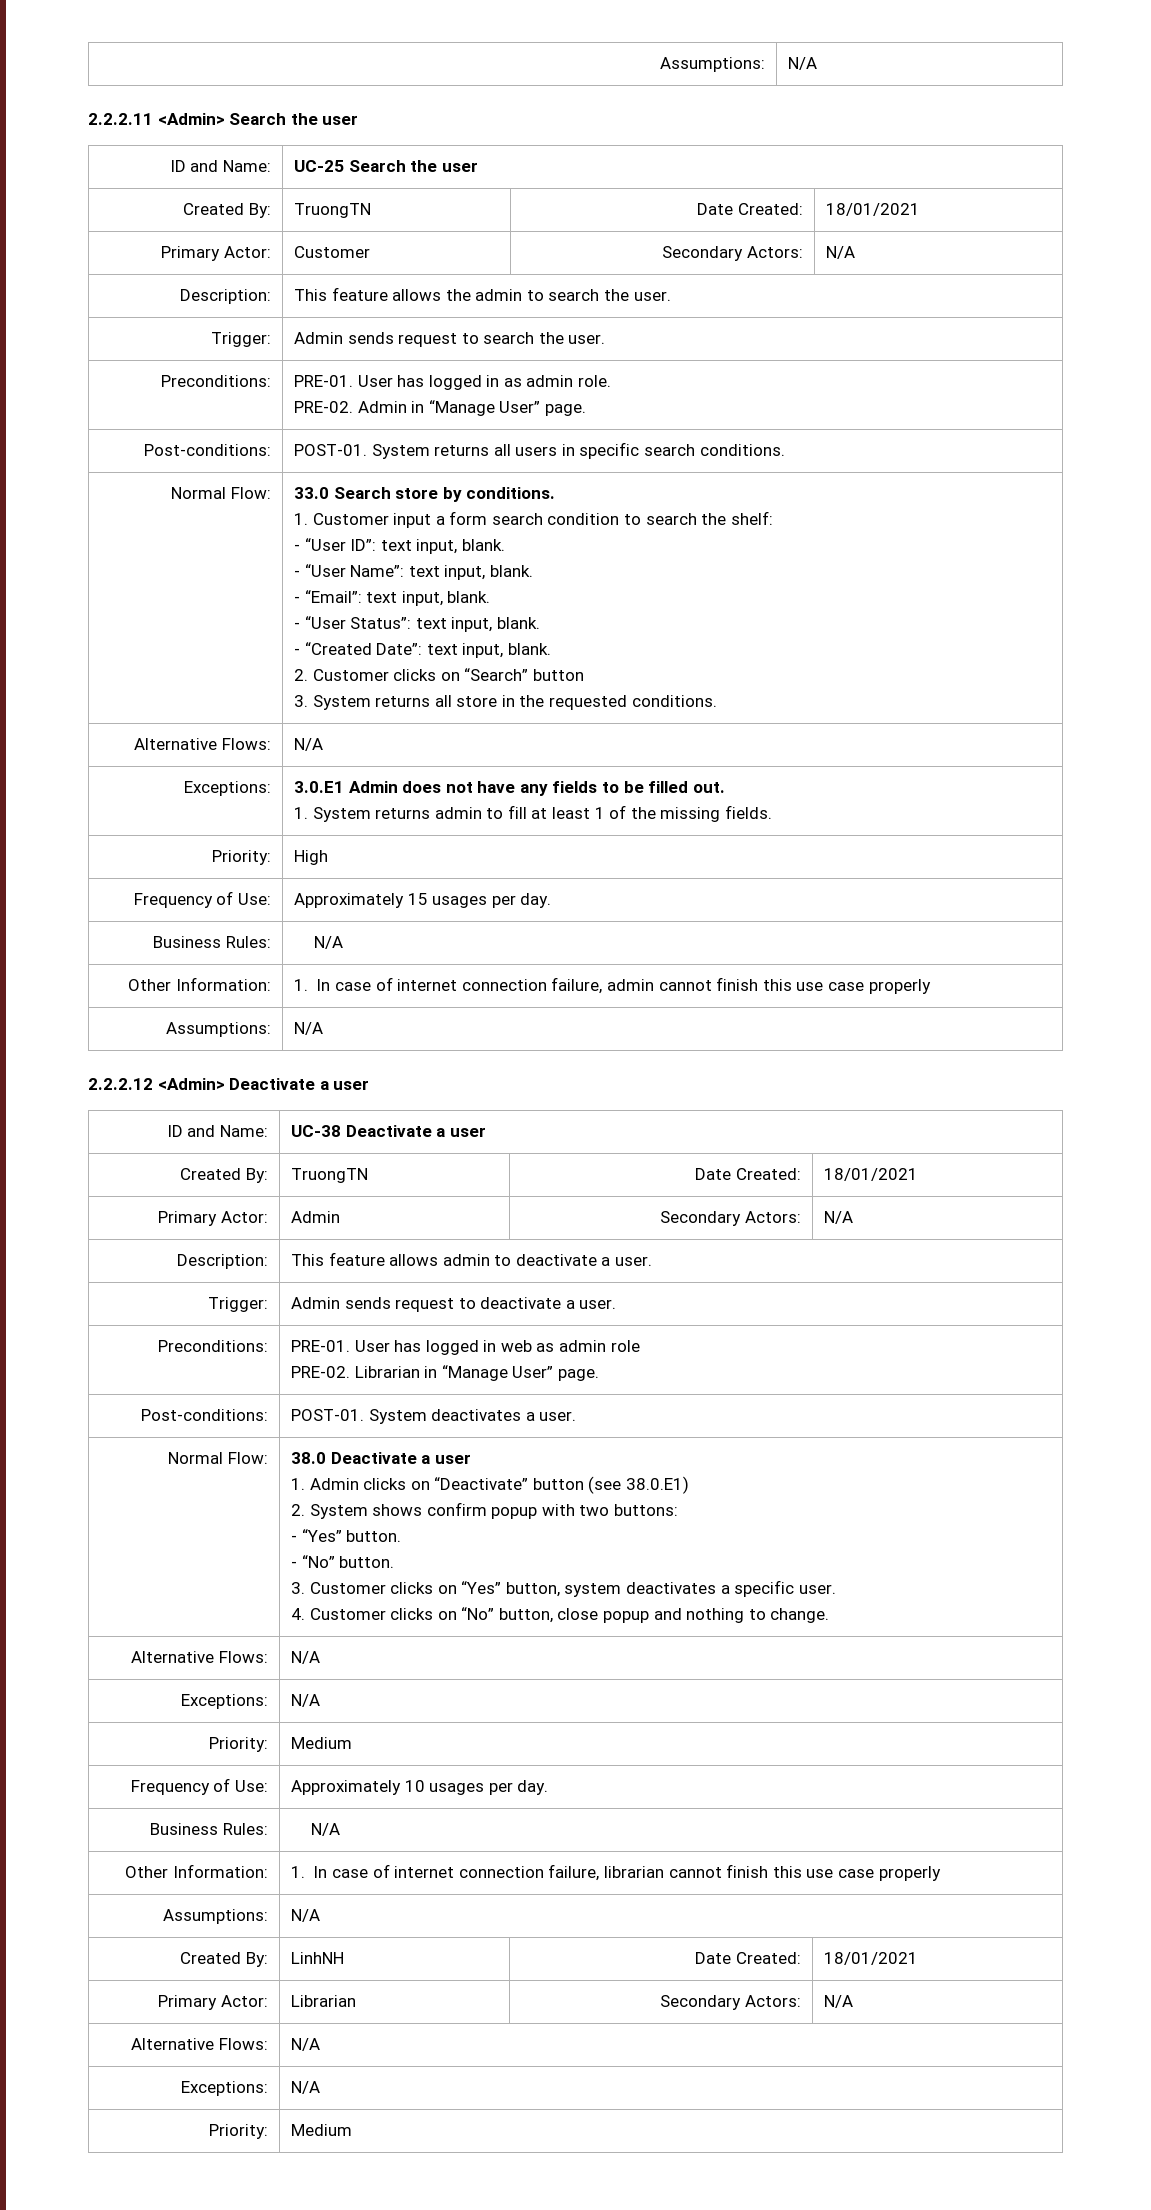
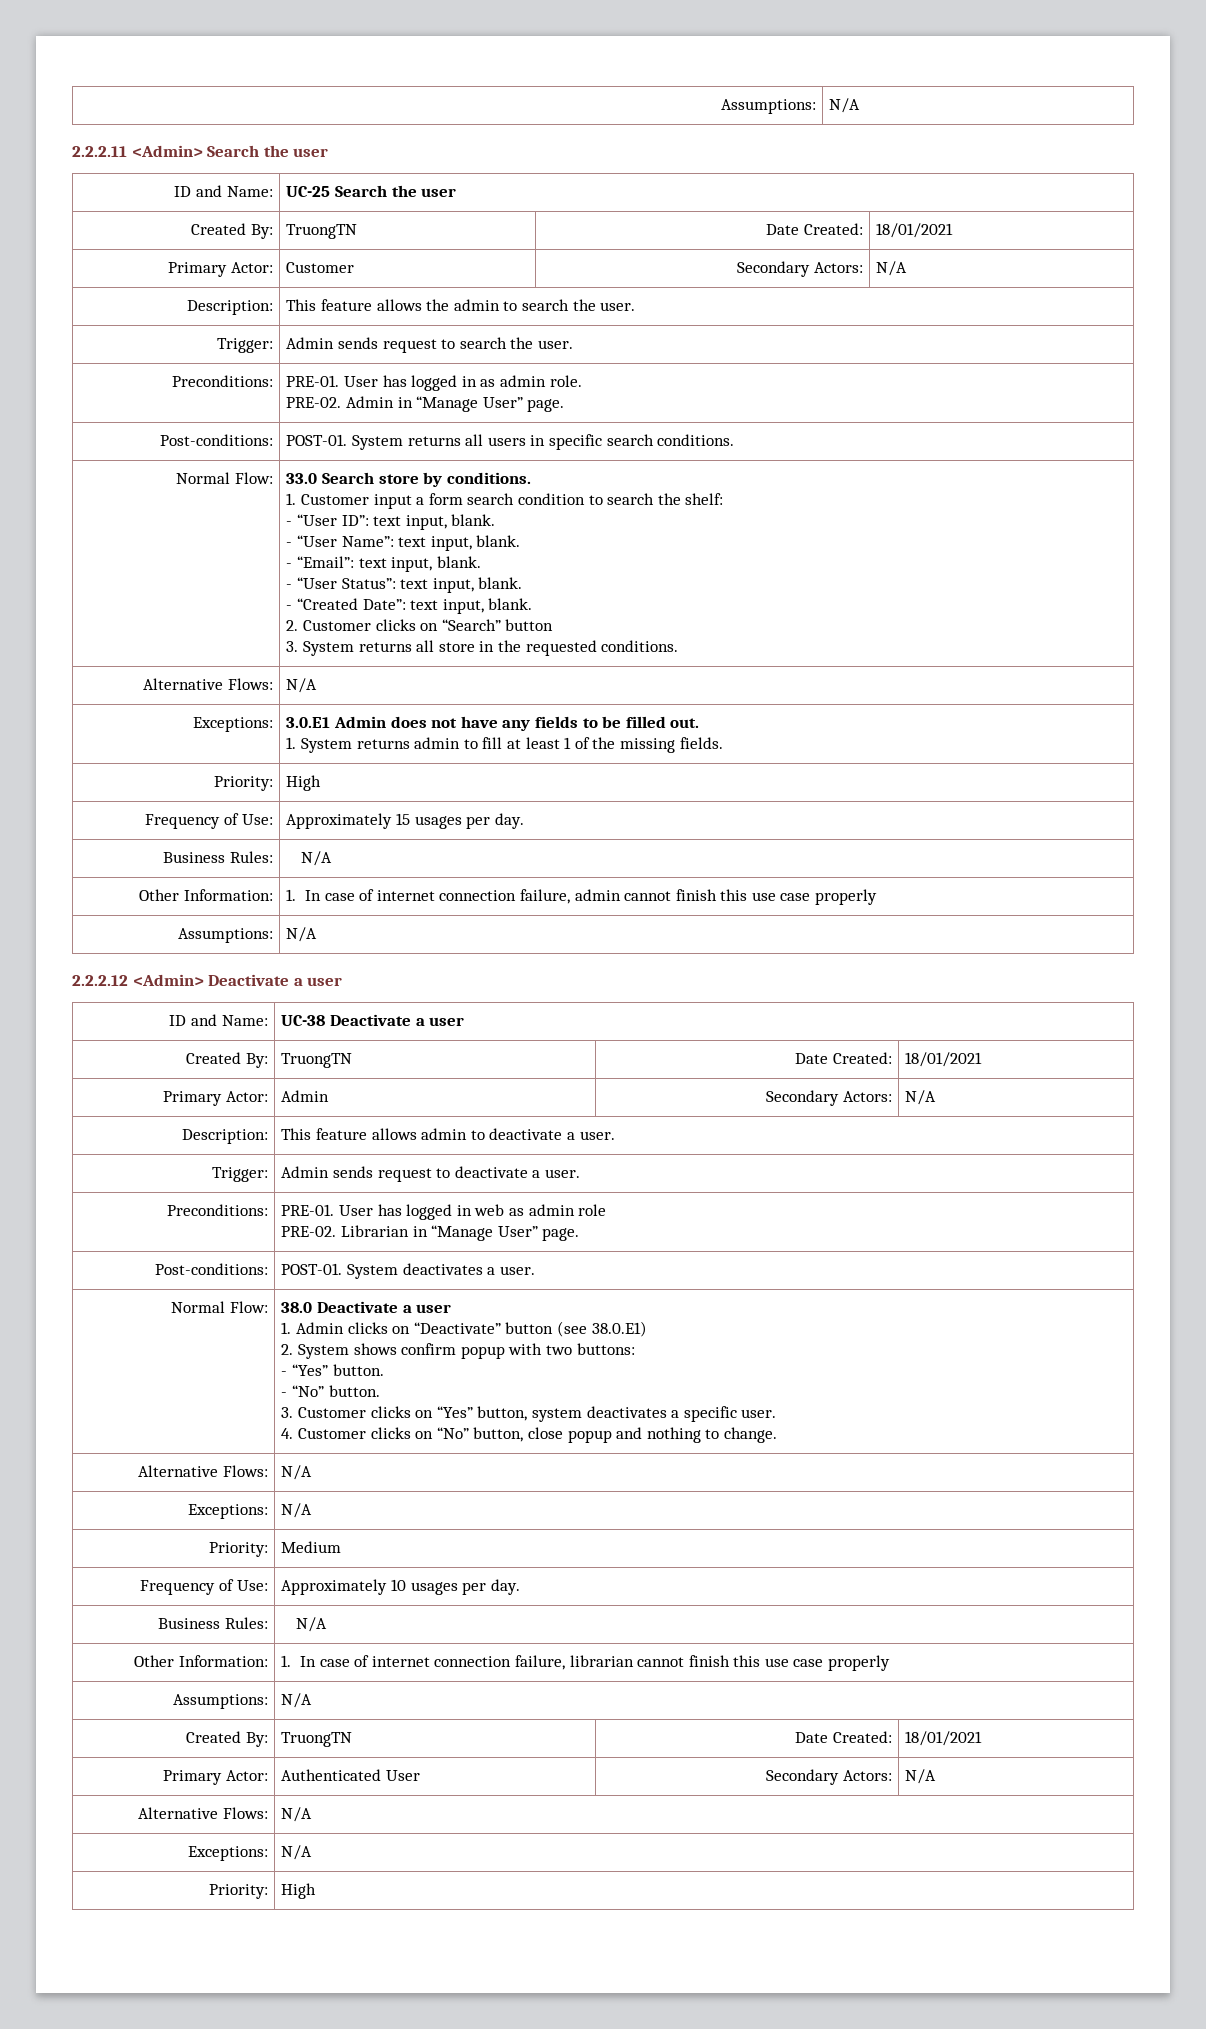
  Other Information: | 1. In case of internet connection failure, librarian cannot finish this use case properly
  Assumptions: | N/A
- Created By: | LinhNH | Date Created: | 18/01/2021
- Primary Actor: | Librarian | Secondary Actors: | N/A
+ Created By: | TruongTN | Date Created: | 18/01/2021
+ Primary Actor: | Authenticated User | Secondary Actors: | N/A
  Alternative Flows: | N/A
  Exceptions: | N/A
- Priority: | Medium
+ Priority: | High

